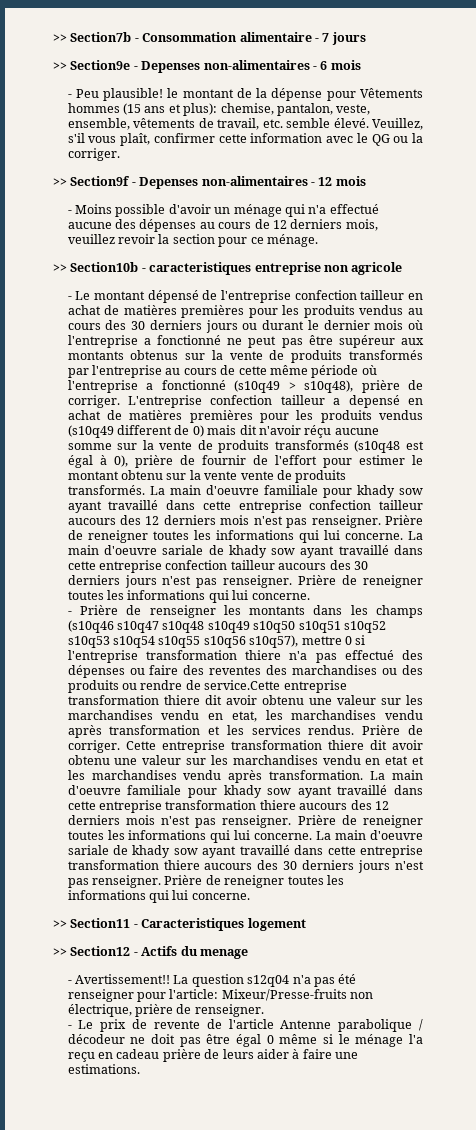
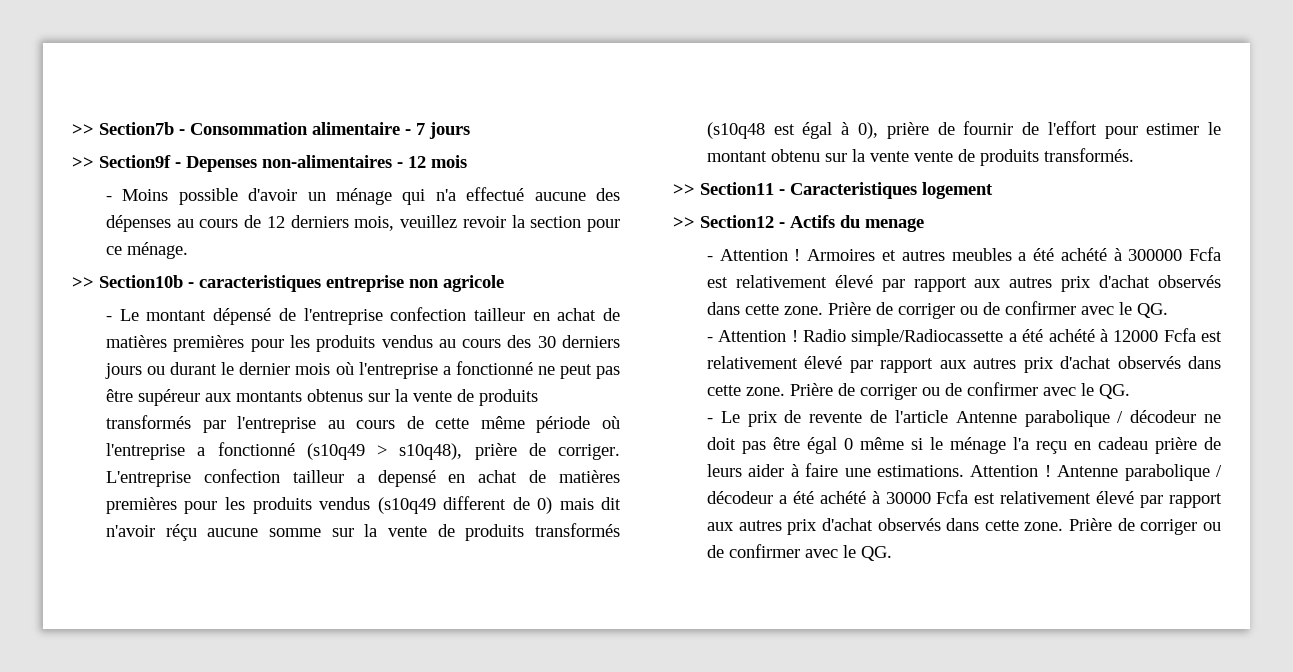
- >> Section9e - Depenses non-alimentaires - 6 mois
- - Peu plausible! le montant de la dépense pour Vêtements hommes (15 ans et plus): chemise, pantalon, veste, ensemble, vêtements de travail, etc. semble élevé. Veuillez, s'il vous plaît, confirmer cette information avec le QG ou la corriger.
- La main d'oeuvre familiale pour khady sow ayant travaillé dans cette entreprise confection tailleur aucours des 12 derniers mois n'est pas renseigner. Prière de reneigner toutes les informations qui lui concerne. La main d'oeuvre sariale de khady sow ayant travaillé dans cette entreprise confection tailleur aucours des 30 derniers jours n'est pas renseigner. Prière de reneigner toutes les informations qui lui concerne.
- - Prière de renseigner les montants dans les champs (s10q46 s10q47 s10q48 s10q49 s10q50 s10q51 s10q52 s10q53 s10q54 s10q55 s10q56 s10q57), mettre 0 si l'entreprise transformation thiere n'a pas effectué des dépenses ou faire des reventes des marchandises ou des produits ou rendre de service.Cette entreprise transformation thiere dit avoir obtenu une valeur sur les marchandises vendu en etat, les marchandises vendu après transformation et les services rendus. Prière de corriger. Cette entreprise transformation thiere dit avoir obtenu une valeur sur les marchandises vendu en etat et les marchandises vendu après transformation. La main d'oeuvre familiale pour khady sow ayant travaillé dans cette entreprise transformation thiere aucours des 12 derniers mois n'est pas renseigner. Prière de reneigner toutes les informations qui lui concerne. La main d'oeuvre sariale de khady sow ayant travaillé dans cette entreprise transformation thiere aucours des 30 derniers jours n'est pas renseigner. Prière de reneigner toutes les informations qui lui concerne.
- - Avertissement!! La question s12q04 n'a pas été renseigner pour l'article: Mixeur/Presse-fruits non électrique, prière de renseigner.
+ - Attention ! Armoires et autres meubles a été achété à 300000 Fcfa est relativement élevé par rapport aux autres prix d'achat observés dans cette zone. Prière de corriger ou de confirmer avec le QG.
+ - Attention ! Radio simple/Radiocassette a été achété à 12000 Fcfa est relativement élevé par rapport aux autres prix d'achat observés dans cette zone. Prière de corriger ou de confirmer avec le QG.
+ Attention ! Antenne parabolique / décodeur a été achété à 30000 Fcfa est relativement élevé par rapport aux autres prix d'achat observés dans cette zone. Prière de corriger ou de confirmer avec le QG.

